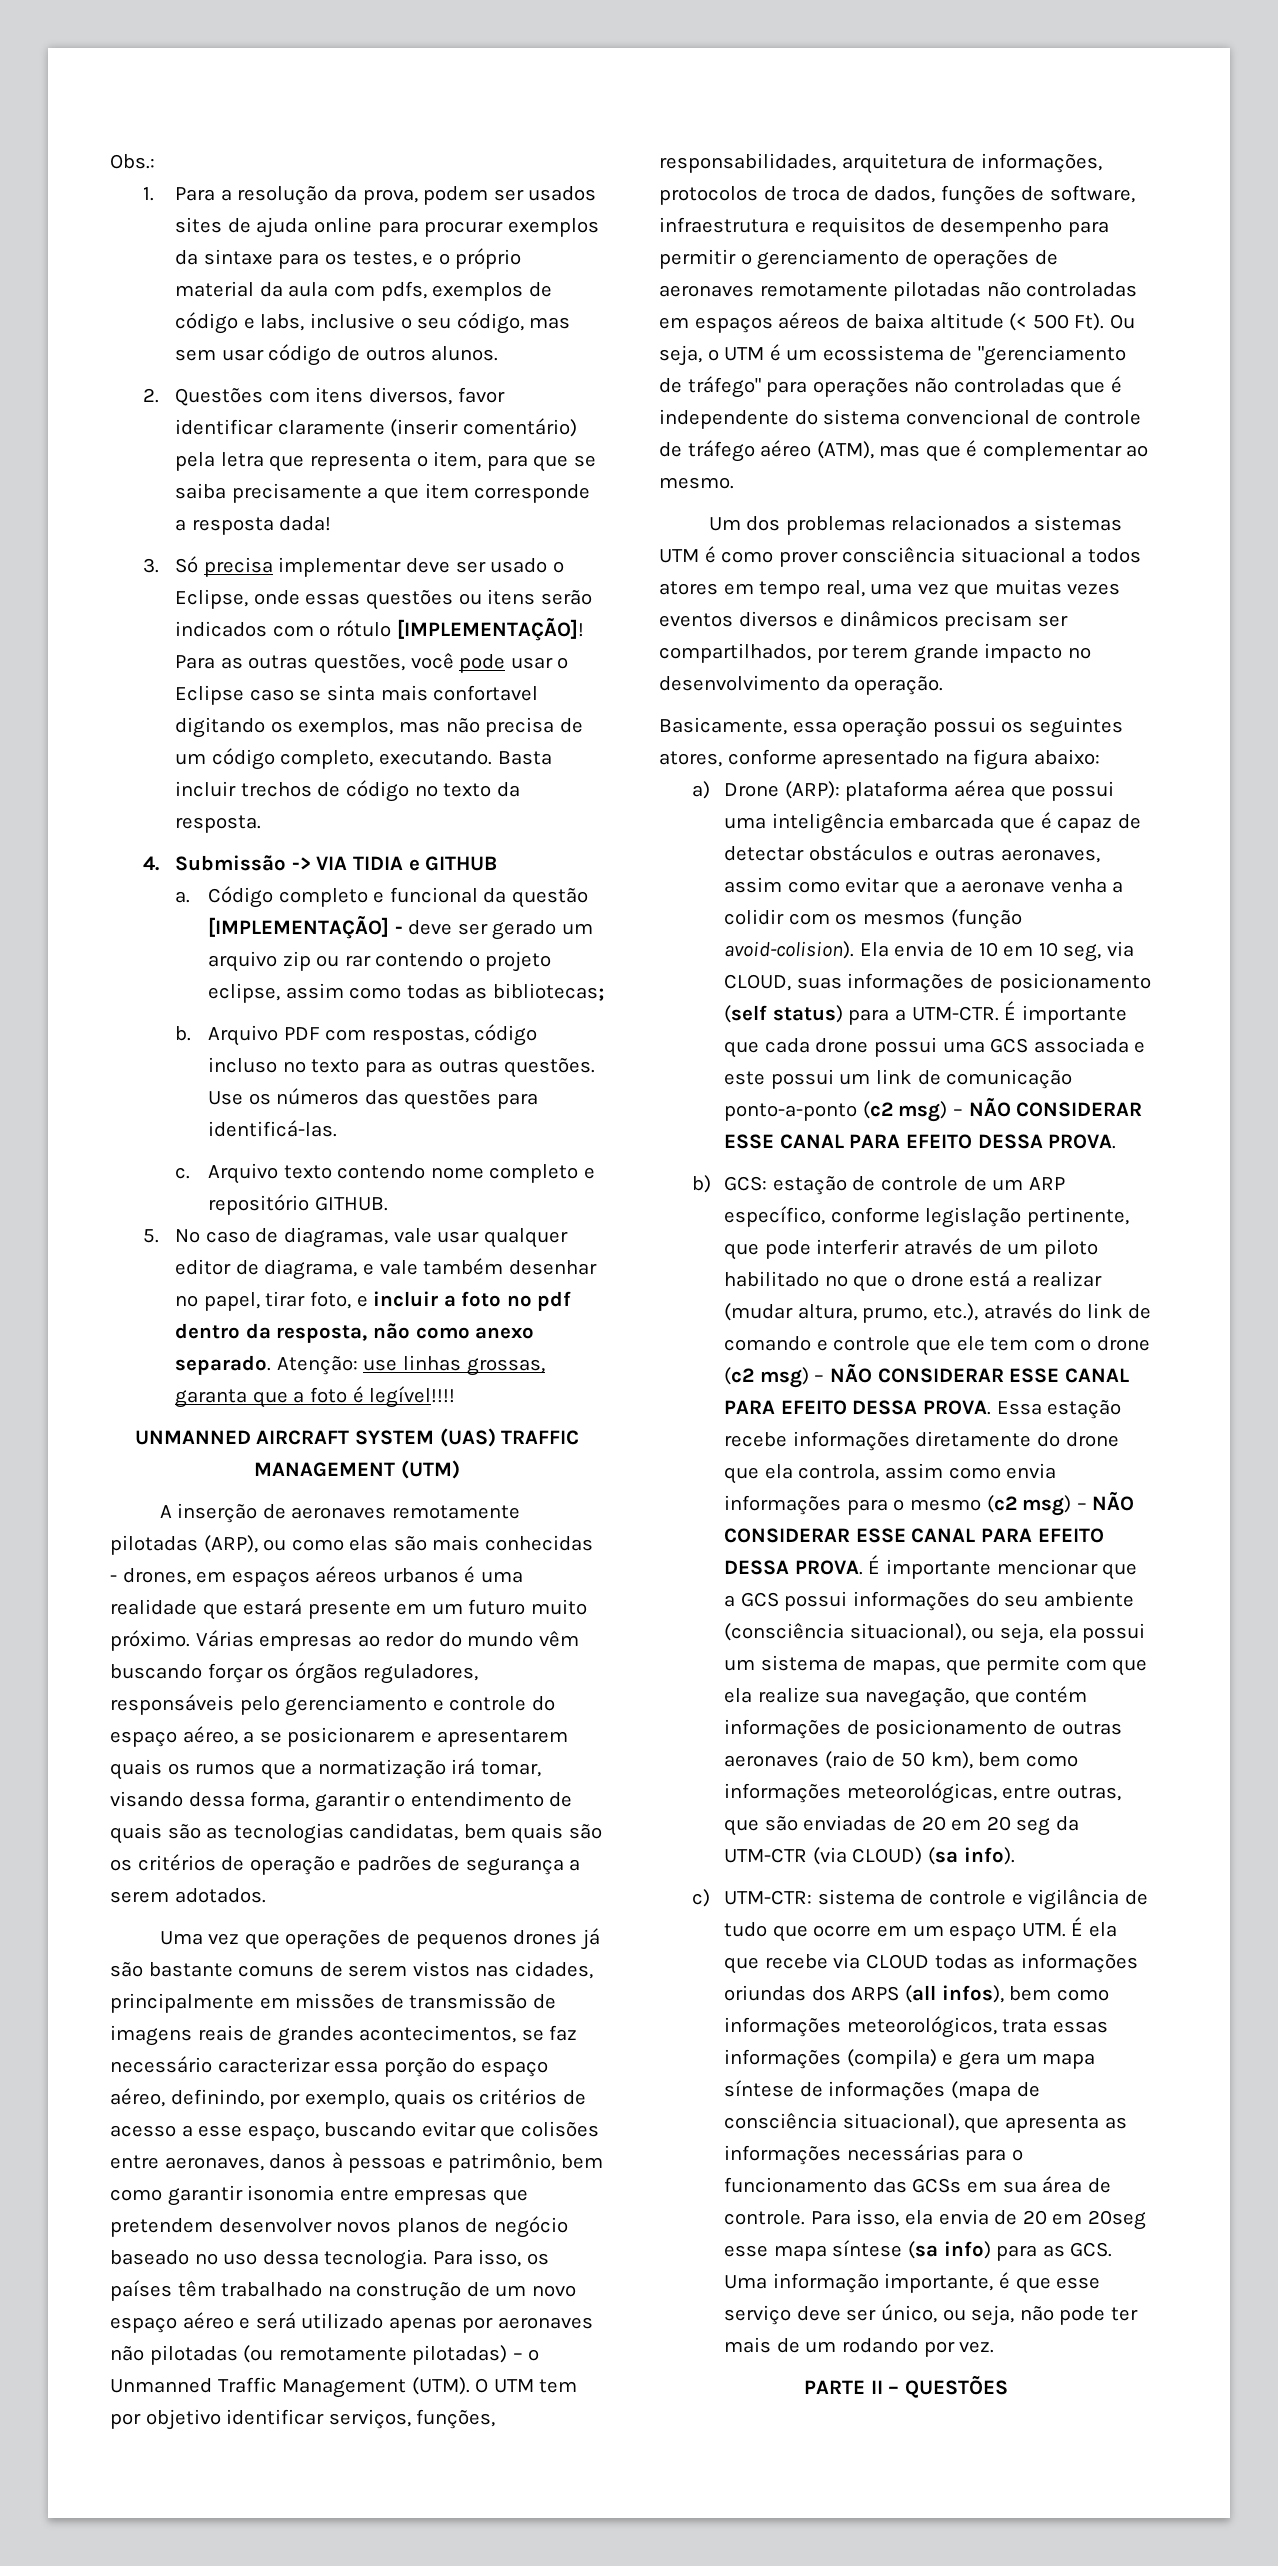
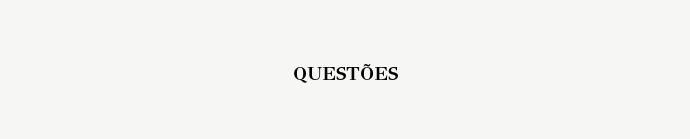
- Obs.:
- 1. Para a resolução da prova, podem ser usados sites de ajuda online para procurar exemplos da sintaxe para os testes, e o próprio material da aula com pdfs, exemplos de código e labs, inclusive o seu código, mas sem usar código de outros alunos.
- 2. Questões com itens diversos, favor identificar claramente (inserir comentário) pela letra que representa o item, para que se saiba precisamente a que item corresponde a resposta dada!
- 3. Só precisa implementar deve ser usado o Eclipse, onde essas questões ou itens serão indicados com o rótulo [IMPLEMENTAÇÃO]! Para as outras questões, você pode usar o Eclipse caso se sinta mais confortavel digitando os exemplos, mas não precisa de um código completo, executando. Basta incluir trechos de código no texto da resposta.
- 4. Submissão -> VIA TIDIA e GITHUB
- a. Código completo e funcional da questão [IMPLEMENTAÇÃO] - deve ser gerado um arquivo zip ou rar contendo o projeto eclipse, assim como todas as bibliotecas;
- b. Arquivo PDF com respostas, código incluso no texto para as outras questões. Use os números das questões para identificá-las.
- c. Arquivo texto contendo nome completo e repositório GITHUB.
- 5. No caso de diagramas, vale usar qualquer editor de diagrama, e vale também desenhar no papel, tirar foto, e incluir a foto no pdf dentro da resposta, não como anexo separado. Atenção: use linhas grossas, garanta que a foto é legível!!!!
- UNMANNED AIRCRAFT SYSTEM (UAS) TRAFFIC MANAGEMENT (UTM)
- A inserção de aeronaves remotamente pilotadas (ARP), ou como elas são mais conhecidas - drones, em espaços aéreos urbanos é uma realidade que estará presente em um futuro muito próximo. Várias empresas ao redor do mundo vêm buscando forçar os órgãos reguladores, responsáveis pelo gerenciamento e controle do espaço aéreo, a se posicionarem e apresentarem quais os rumos que a normatização irá tomar, visando dessa forma, garantir o entendimento de quais são as tecnologias candidatas, bem quais são os critérios de operação e padrões de segurança a serem adotados.
- Uma vez que operações de pequenos drones já são bastante comuns de serem vistos nas cidades, principalmente em missões de transmissão de imagens reais de grandes acontecimentos, se faz necessário caracterizar essa porção do espaço aéreo, definindo, por exemplo, quais os critérios de acesso a esse espaço, buscando evitar que colisões entre aeronaves, danos à pessoas e patrimônio, bem como garantir isonomia entre empresas que pretendem desenvolver novos planos de negócio baseado no uso dessa tecnologia. Para isso, os países têm trabalhado na construção de um novo espaço aéreo e será utilizado apenas por aeronaves não pilotadas (ou remotamente pilotadas) – o Unmanned Traffic Management (UTM). O UTM tem por objetivo identificar serviços, funções, responsabilidades, arquitetura de informações, protocolos de troca de dados, funções de software, infraestrutura e requisitos de desempenho para permitir o gerenciamento de operações de aeronaves remotamente pilotadas não controladas em espaços aéreos de baixa altitude (< 500 Ft). Ou seja, o UTM é um ecossistema de "gerenciamento de tráfego" para operações não controladas que é independente do sistema convencional de controle de tráfego aéreo (ATM), mas que é complementar ao mesmo.
- Um dos problemas relacionados a sistemas UTM é como prover consciência situacional a todos atores em tempo real, uma vez que muitas vezes eventos diversos e dinâmicos precisam ser compartilhados, por terem grande impacto no desenvolvimento da operação.
- Basicamente, essa operação possui os seguintes atores, conforme apresentado na figura abaixo:
- a) Drone (ARP): plataforma aérea que possui uma inteligência embarcada que é capaz de detectar obstáculos e outras aeronaves, assim como evitar que a aeronave venha a colidir com os mesmos (função avoid-colision). Ela envia de 10 em 10 seg, via CLOUD, suas informações de posicionamento (self status) para a UTM-CTR. É importante que cada drone possui uma GCS associada e este possui um link de comunicação ponto-a-ponto (c2 msg) – NÃO CONSIDERAR ESSE CANAL PARA EFEITO DESSA PROVA.
- b) GCS: estação de controle de um ARP específico, conforme legislação pertinente, que pode interferir através de um piloto habilitado no que o drone está a realizar (mudar altura, prumo, etc.), através do link de comando e controle que ele tem com o drone (c2 msg) – NÃO CONSIDERAR ESSE CANAL PARA EFEITO DESSA PROVA. Essa estação recebe informações diretamente do drone que ela controla, assim como envia informações para o mesmo (c2 msg) – NÃO CONSIDERAR ESSE CANAL PARA EFEITO DESSA PROVA. É importante mencionar que a GCS possui informações do seu ambiente (consciência situacional), ou seja, ela possui um sistema de mapas, que permite com que ela realize sua navegação, que contém informações de posicionamento de outras aeronaves (raio de 50 km), bem como informações meteorológicas, entre outras, que são enviadas de 20 em 20 seg da UTM-CTR (via CLOUD) (sa info).
- c) UTM-CTR: sistema de controle e vigilância de tudo que ocorre em um espaço UTM. É ela que recebe via CLOUD todas as informações oriundas dos ARPS (all infos), bem como informações meteorológicos, trata essas informações (compila) e gera um mapa síntese de informações (mapa de consciência situacional), que apresenta as informações necessárias para o funcionamento das GCSs em sua área de controle. Para isso, ela envia de 20 em 20seg esse mapa síntese (sa info) para as GCS. Uma informação importante, é que esse serviço deve ser único, ou seja, não pode ter mais de um rodando por vez.
- PARTE II – QUESTÕES
+ QUESTÕES

